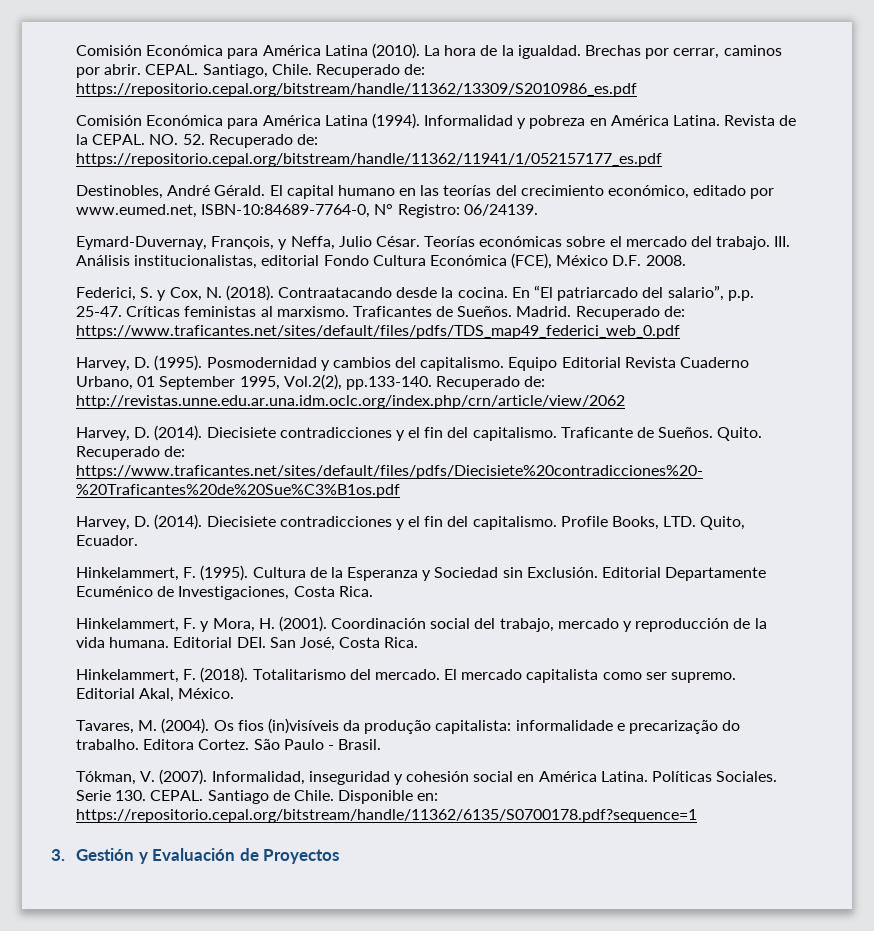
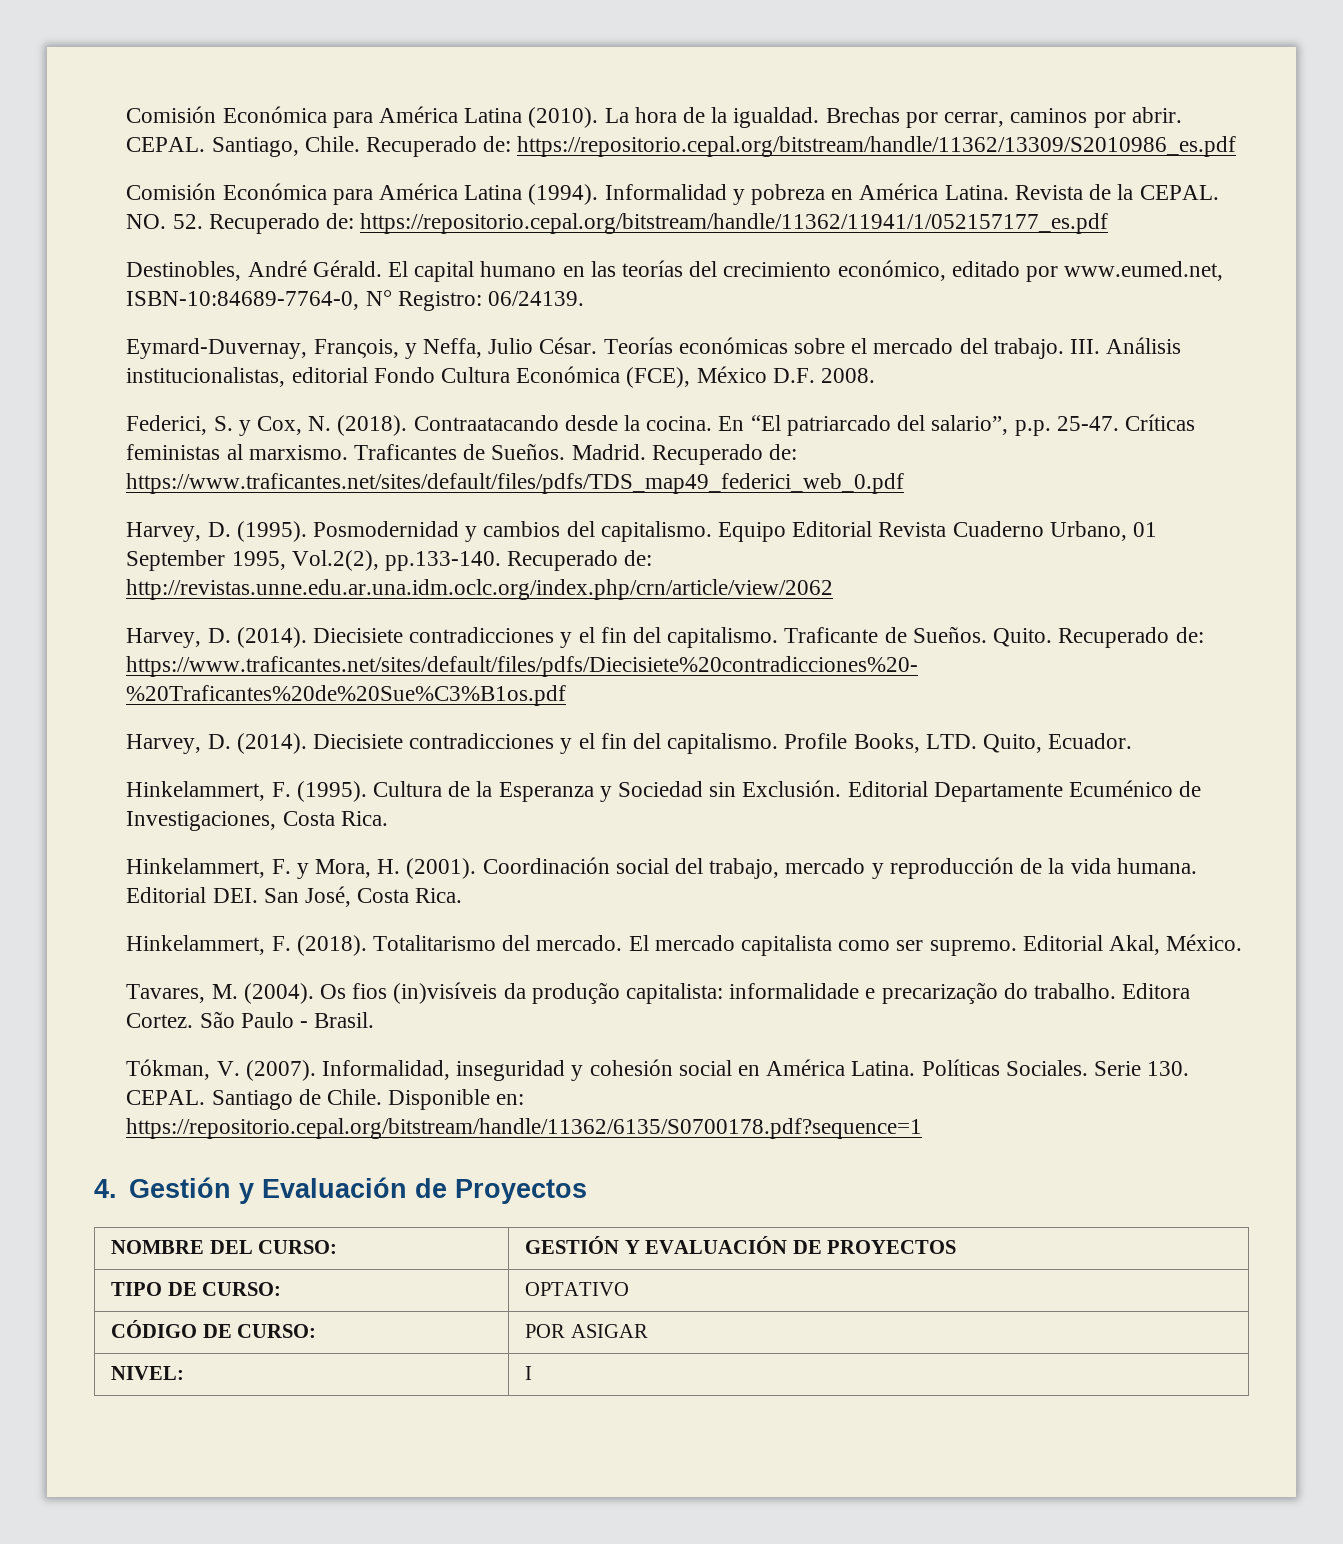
- 3. Gestión y Evaluación de Proyectos
+ 4. Gestión y Evaluación de Proyectos
+ NOMBRE DEL CURSO: | GESTIÓN Y EVALUACIÓN DE PROYECTOS
+ TIPO DE CURSO: | OPTATIVO
+ CÓDIGO DE CURSO: | POR ASIGAR
+ NIVEL: | I

